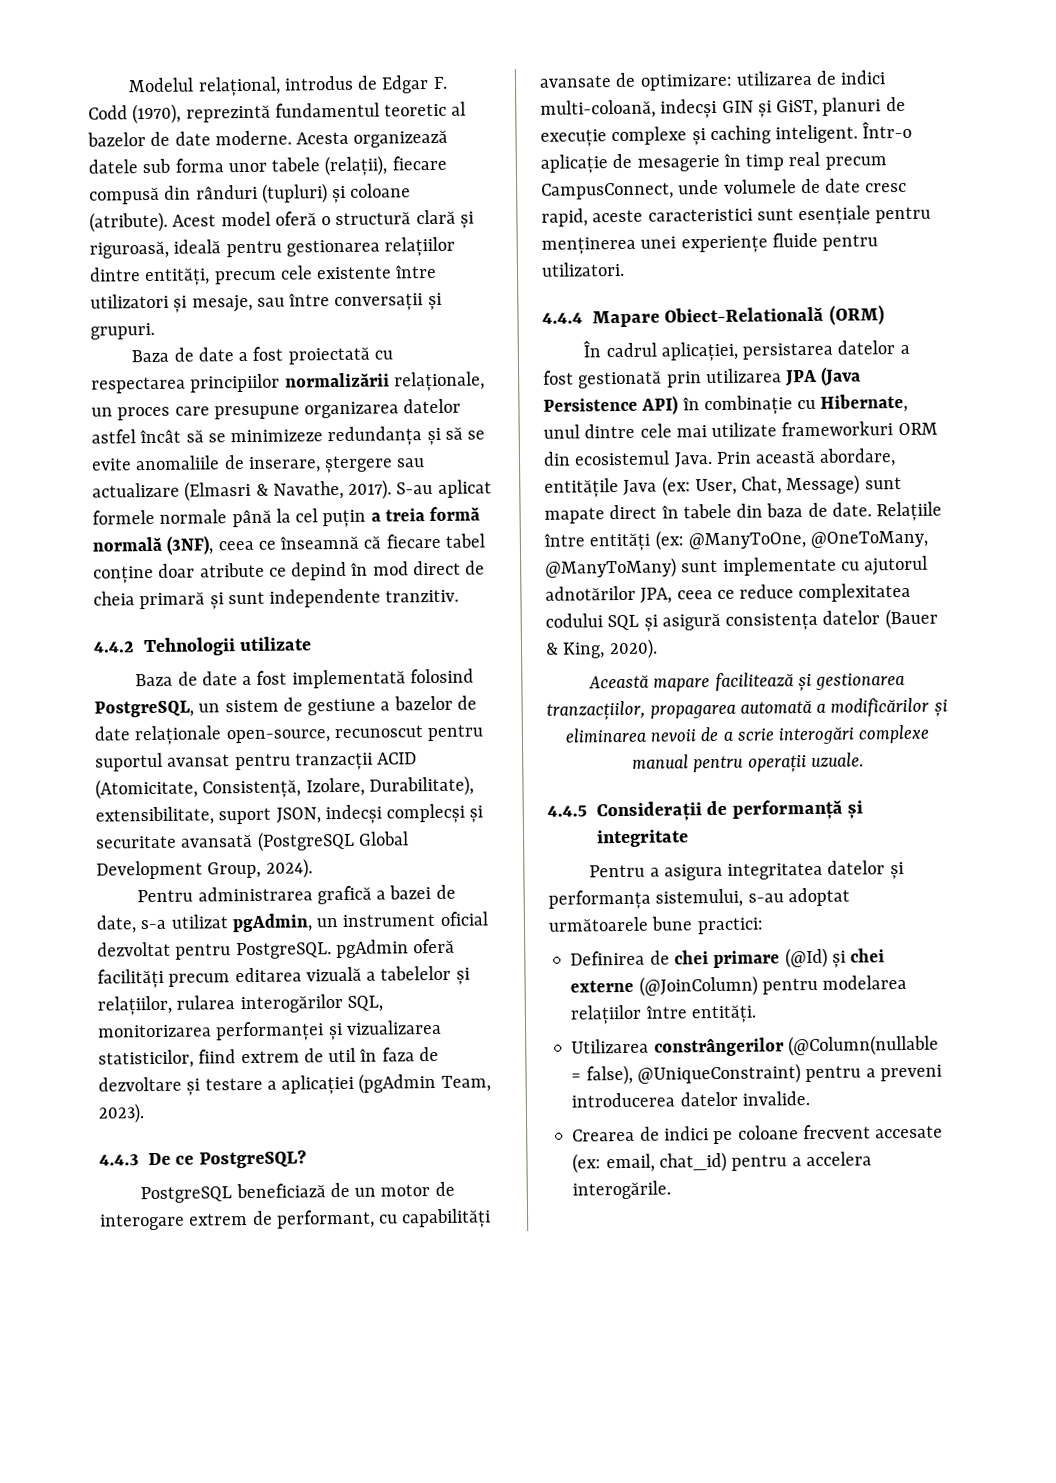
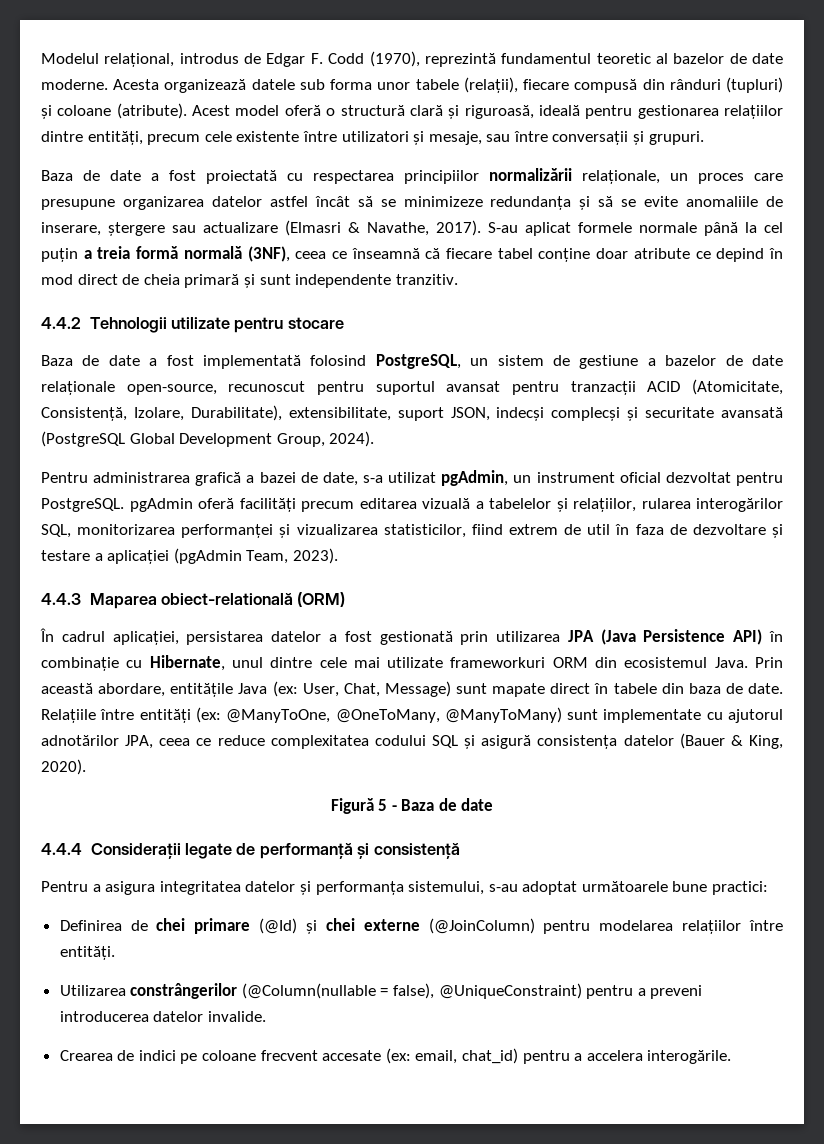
- 4.4.2 Tehnologii utilizate
+ 4.4.2 Tehnologii utilizate pentru stocare
- 4.4.3 De ce PostgreSQL?
- PostgreSQL beneficiază de un motor de interogare extrem de performant, cu capabilități avansate de optimizare: utilizarea de indici multi-coloană, indecși GIN și GiST, planuri de execuție complexe și caching inteligent. Într-o aplicație de mesagerie în timp real precum CampusConnect, unde volumele de date cresc rapid, aceste caracteristici sunt esențiale pentru menținerea unei experiențe fluide pentru utilizatori.
- 4.4.4 Mapare Obiect-Relatională (ORM)
+ 4.4.3 Maparea obiect-relatională (ORM)
- Această mapare facilitează și gestionarea tranzacțiilor, propagarea automată a modificărilor și eliminarea nevoii de a scrie interogări complexe manual pentru operații uzuale.
- 4.4.5 Considerații de performanță și integritate
+ Figură 5 - Baza de date
+ 4.4.4 Considerații legate de performanță și consistență

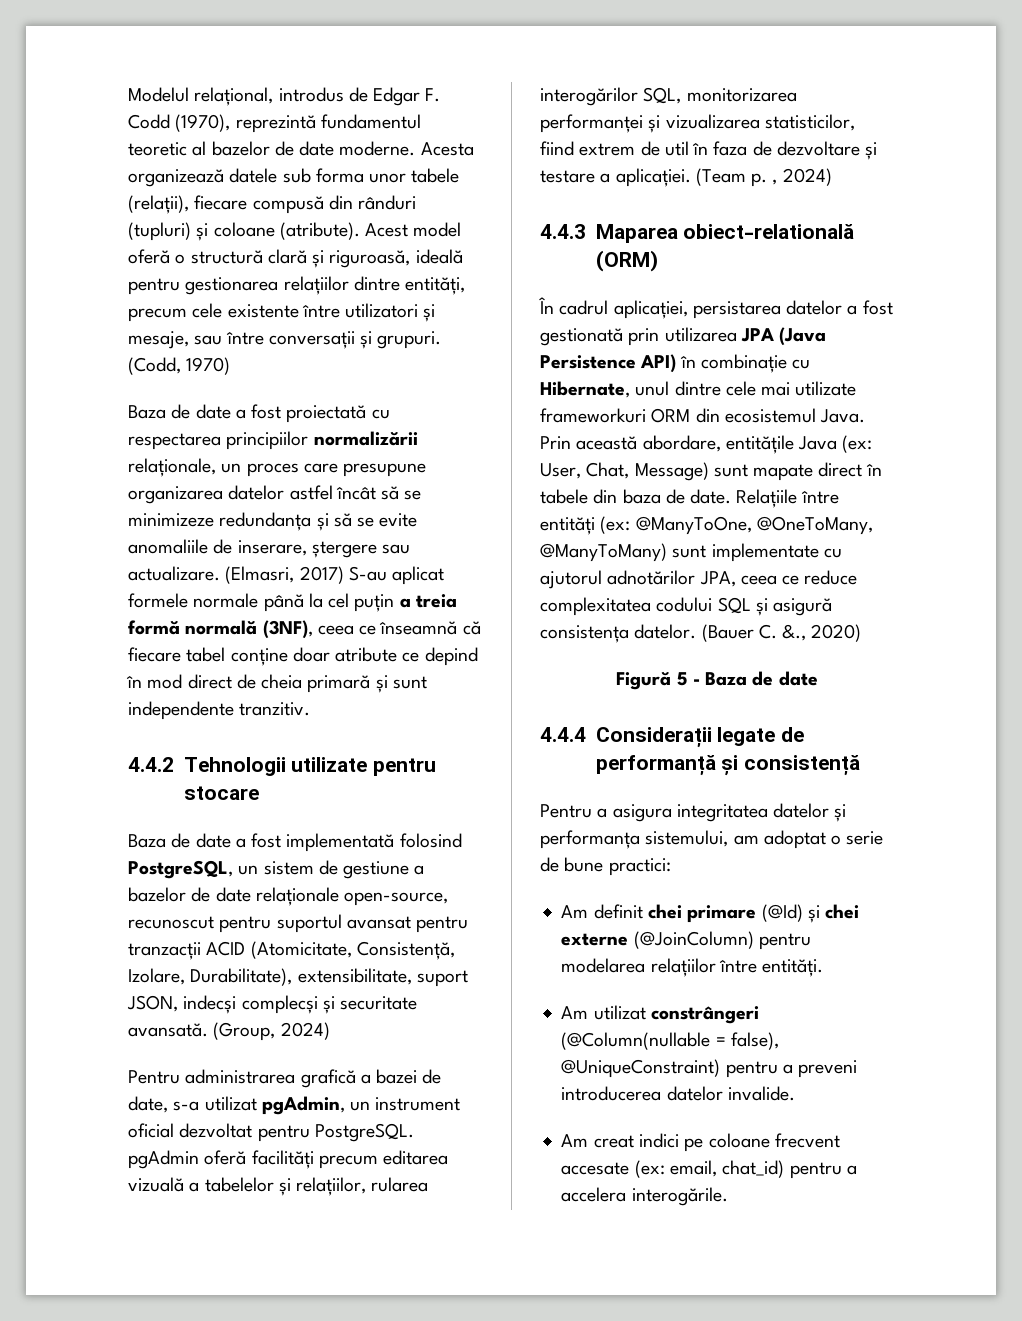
+ (Codd, 1970)
- Baza de date a fost proiectată cu respectarea principiilor normalizării relaționale, un proces care presupune organizarea datelor astfel încât să se minimizeze redundanța și să se evite anomaliile de inserare, ștergere sau actualizare (Elmasri & Navathe, 2017). S-au aplicat formele normale până la cel puțin a treia formă normală (3NF), ceea ce înseamnă că fiecare tabel conține doar atribute ce depind în mod direct de cheia primară și sunt independente tranzitiv.
+ Baza de date a fost proiectată cu respectarea principiilor normalizării relaționale, un proces care presupune organizarea datelor astfel încât să se minimizeze redundanța și să se evite anomaliile de inserare, ștergere sau actualizare. (Elmasri, 2017) S-au aplicat formele normale până la cel puțin a treia formă normală (3NF), ceea ce înseamnă că fiecare tabel conține doar atribute ce depind în mod direct de cheia primară și sunt independente tranzitiv.
- Baza de date a fost implementată folosind PostgreSQL, un sistem de gestiune a bazelor de date relaționale open-source, recunoscut pentru suportul avansat pentru tranzacții ACID (Atomicitate, Consistență, Izolare, Durabilitate), extensibilitate, suport JSON, indecși complecși și securitate avansată (PostgreSQL Global Development Group, 2024).
+ Baza de date a fost implementată folosind PostgreSQL, un sistem de gestiune a bazelor de date relaționale open-source, recunoscut pentru suportul avansat pentru tranzacții ACID (Atomicitate, Consistență, Izolare, Durabilitate), extensibilitate, suport JSON, indecși complecși și securitate avansată. (Group, 2024)
- Pentru administrarea grafică a bazei de date, s-a utilizat pgAdmin, un instrument oficial dezvoltat pentru PostgreSQL. pgAdmin oferă facilități precum editarea vizuală a tabelelor și relațiilor, rularea interogărilor SQL, monitorizarea performanței și vizualizarea statisticilor, fiind extrem de util în faza de dezvoltare și testare a aplicației (pgAdmin Team, 2023).
+ Pentru administrarea grafică a bazei de date, s-a utilizat pgAdmin, un instrument oficial dezvoltat pentru PostgreSQL. pgAdmin oferă facilități precum editarea vizuală a tabelelor și relațiilor, rularea interogărilor SQL, monitorizarea performanței și vizualizarea statisticilor, fiind extrem de util în faza de dezvoltare și testare a aplicației. (Team p. , 2024)
- Relațiile între entități (ex: @ManyToOne, @OneToMany, @ManyToMany) sunt implementate cu ajutorul adnotărilor JPA, ceea ce reduce complexitatea codului SQL și asigură consistența datelor (Bauer & King, 2020).
+ Relațiile între entități (ex: @ManyToOne, @OneToMany, @ManyToMany) sunt implementate cu ajutorul adnotărilor JPA, ceea ce reduce complexitatea codului SQL și asigură consistența datelor. (Bauer C. &., 2020)
- Pentru a asigura integritatea datelor și performanța sistemului, s-au adoptat următoarele bune practici:
+ Pentru a asigura integritatea datelor și performanța sistemului, am adoptat o serie de bune practici:
- Definirea de chei primare (@Id) și chei externe (@JoinColumn) pentru modelarea relațiilor între entități.
+ Am definit chei primare (@Id) și chei externe (@JoinColumn) pentru modelarea relațiilor între entități.
- Utilizarea constrângerilor (@Column(nullable = false), @UniqueConstraint) pentru a preveni introducerea datelor invalide.
+ Am utilizat constrângeri (@Column(nullable = false), @UniqueConstraint) pentru a preveni introducerea datelor invalide.
- Crearea de indici pe coloane frecvent accesate (ex: email, chat_id) pentru a accelera interogările.
+ Am creat indici pe coloane frecvent accesate (ex: email, chat_id) pentru a accelera interogările.

